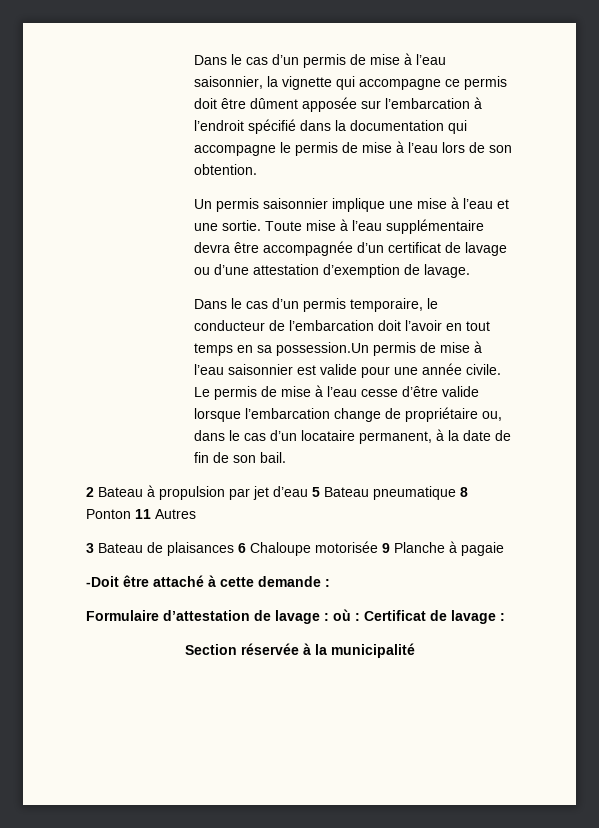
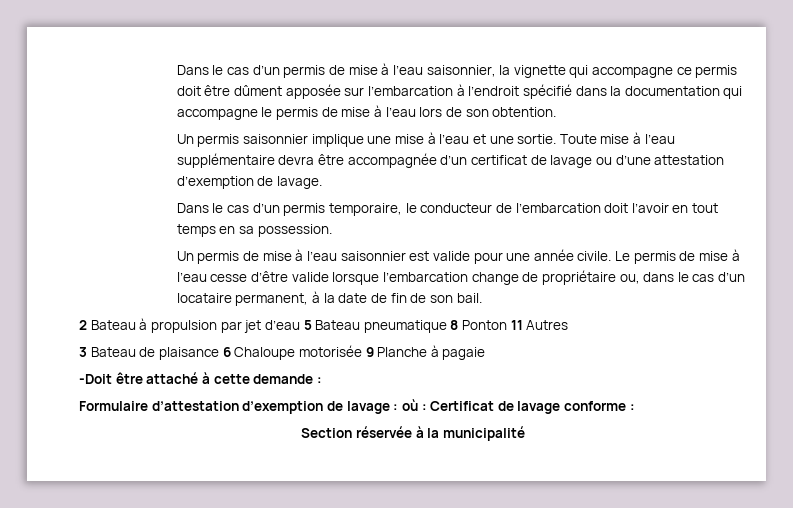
- Dans le cas d’un permis temporaire, le conducteur de l’embarcation doit l’avoir en tout temps en sa possession.Un permis de mise à l’eau saisonnier est valide pour une année civile.
+ Dans le cas d’un permis temporaire, le conducteur de l’embarcation doit l’avoir en tout temps en sa possession.
+ Un permis de mise à l’eau saisonnier est valide pour une année civile.
- 3 Bateau de plaisances 6 Chaloupe motorisée 9 Planche à pagaie
+ 3 Bateau de plaisance 6 Chaloupe motorisée 9 Planche à pagaie
- Formulaire d’attestation de lavage : où : Certificat de lavage :
+ Formulaire d’attestation d’exemption de lavage : où : Certificat de lavage conforme :

